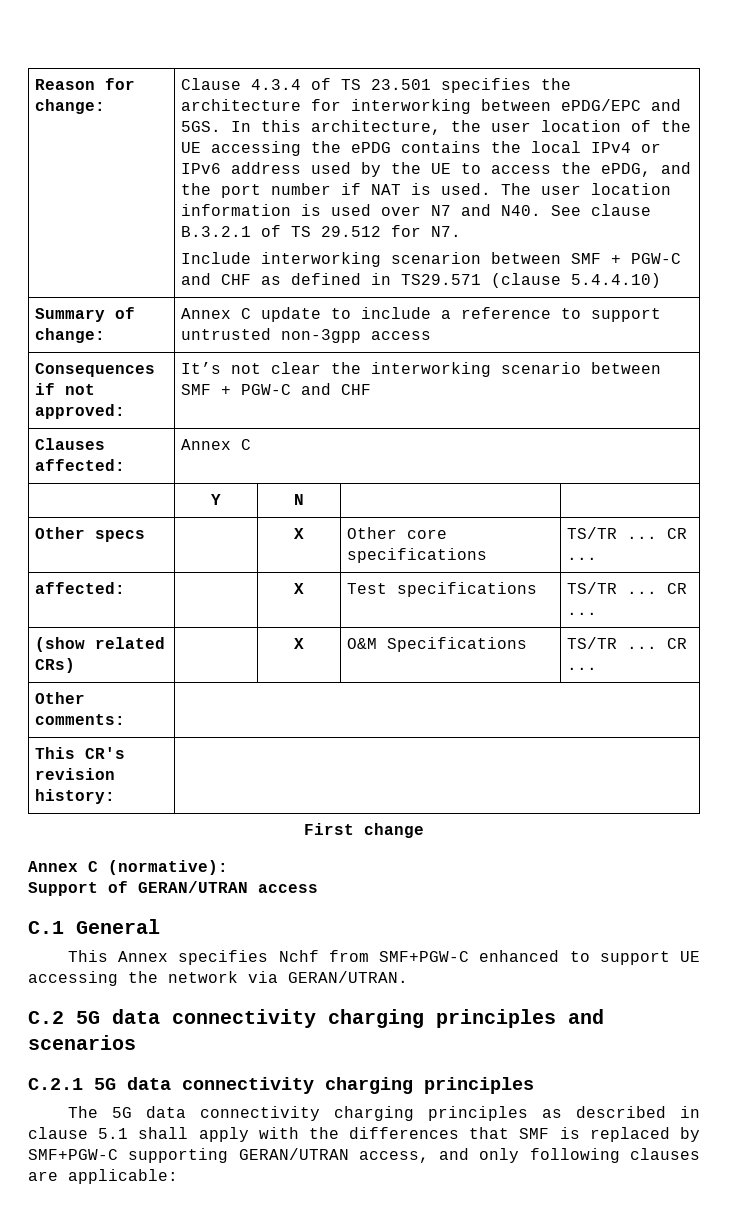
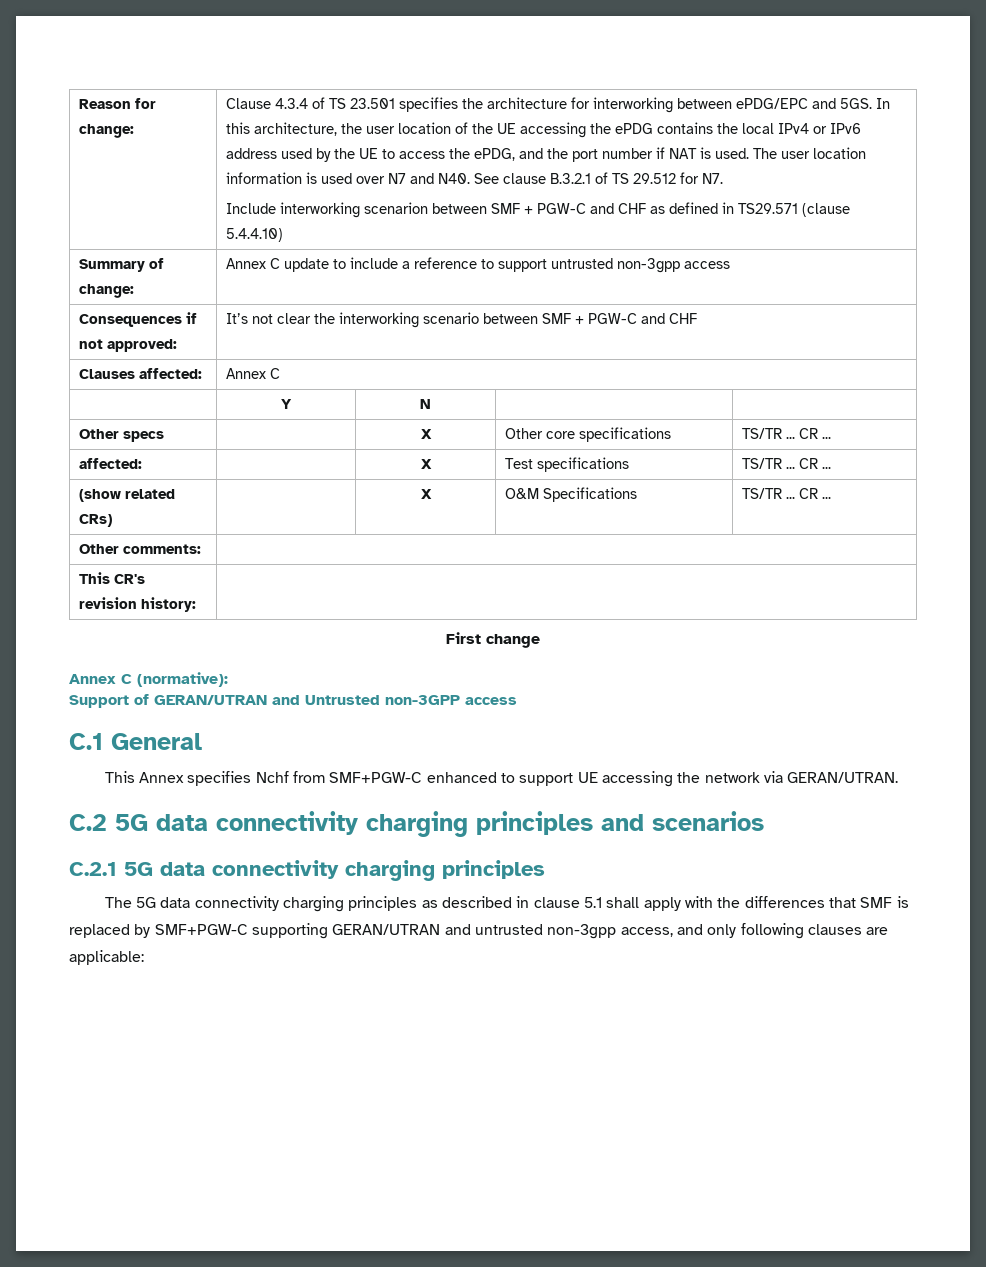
- Support of GERAN/UTRAN access
+ Support of GERAN/UTRAN and Untrusted non-3GPP access
- The 5G data connectivity charging principles as described in clause 5.1 shall apply with the differences that SMF is replaced by SMF+PGW-C supporting GERAN/UTRAN access, and only following clauses are applicable:
+ The 5G data connectivity charging principles as described in clause 5.1 shall apply with the differences that SMF is replaced by SMF+PGW-C supporting GERAN/UTRAN and untrusted non-3gpp access, and only following clauses are applicable:

